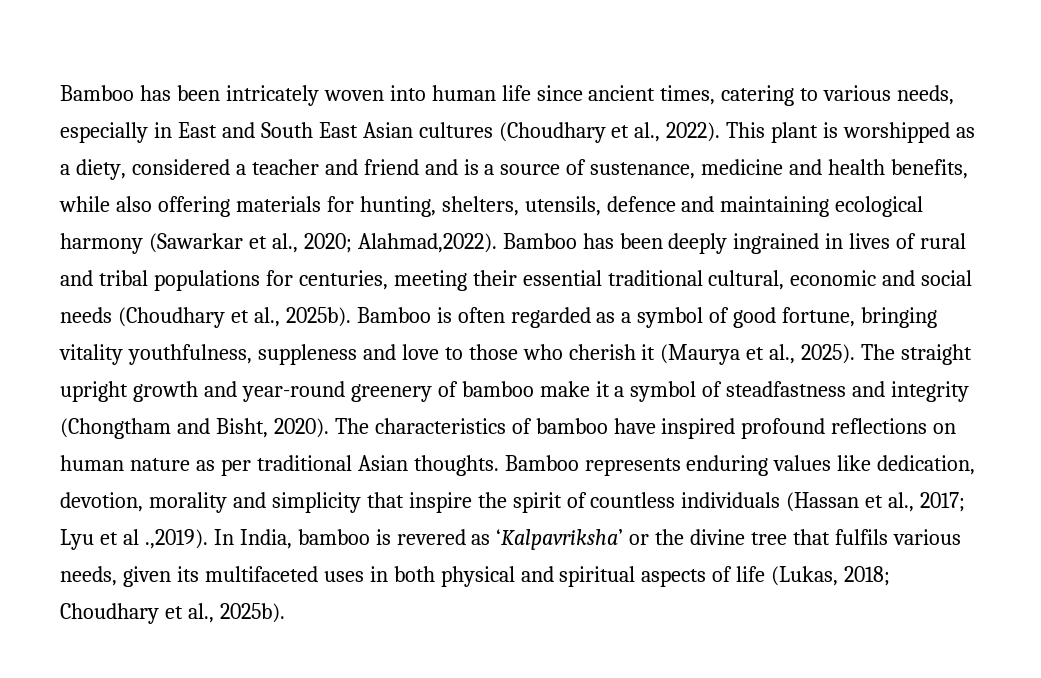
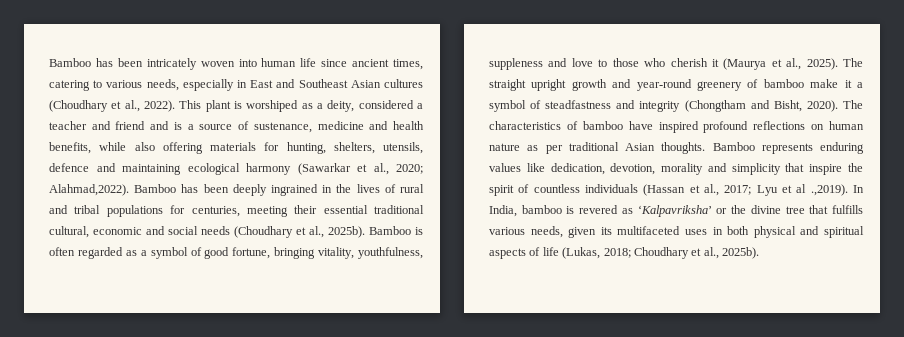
- Bamboo has been intricately woven into human life since ancient times, catering to various needs, especially in East and South East Asian cultures (Choudhary et al., 2022).
+ Bamboo has been intricately woven into human life since ancient times, catering to various needs, especially in East and Southeast Asian cultures (Choudhary et al., 2022).
- This plant is worshipped as a diety, considered a teacher and friend and is a source of sustenance, medicine and health benefits, while also offering materials for hunting, shelters, utensils, defence and maintaining ecological harmony (Sawarkar et al., 2020; Alahmad,2022).
+ This plant is worshiped as a deity, considered a teacher and friend and is a source of sustenance, medicine and health benefits, while also offering materials for hunting, shelters, utensils, defence and maintaining ecological harmony (Sawarkar et al., 2020; Alahmad,2022).
- Bamboo has been deeply ingrained in lives of rural and tribal populations for centuries, meeting their essential traditional cultural, economic and social needs (Choudhary et al., 2025b).
+ Bamboo has been deeply ingrained in the lives of rural and tribal populations for centuries, meeting their essential traditional cultural, economic and social needs (Choudhary et al., 2025b).
- Bamboo is often regarded as a symbol of good fortune, bringing vitality youthfulness, suppleness and love to those who cherish it (Maurya et al., 2025).
+ Bamboo is often regarded as a symbol of good fortune, bringing vitality, youthfulness, suppleness and love to those who cherish it (Maurya et al., 2025).
- Bamboo represents enduring values like dedication, devotion, morality and simplicity that inspire the spirit of countless individuals (Hassan et al., 2017; Lyu et al .,2019). In India, bamboo is revered as ‘Kalpavriksha’ or the divine tree that fulfils various needs, given its multifaceted uses in both physical and spiritual aspects of life (Lukas, 2018; Choudhary et al., 2025b).
+ Bamboo represents enduring values like dedication, devotion, morality and simplicity that inspire the spirit of countless individuals (Hassan et al., 2017; Lyu et al .,2019). In India, bamboo is revered as ‘Kalpavriksha’ or the divine tree that fulfills various needs, given its multifaceted uses in both physical and spiritual aspects of life (Lukas, 2018; Choudhary et al., 2025b).

